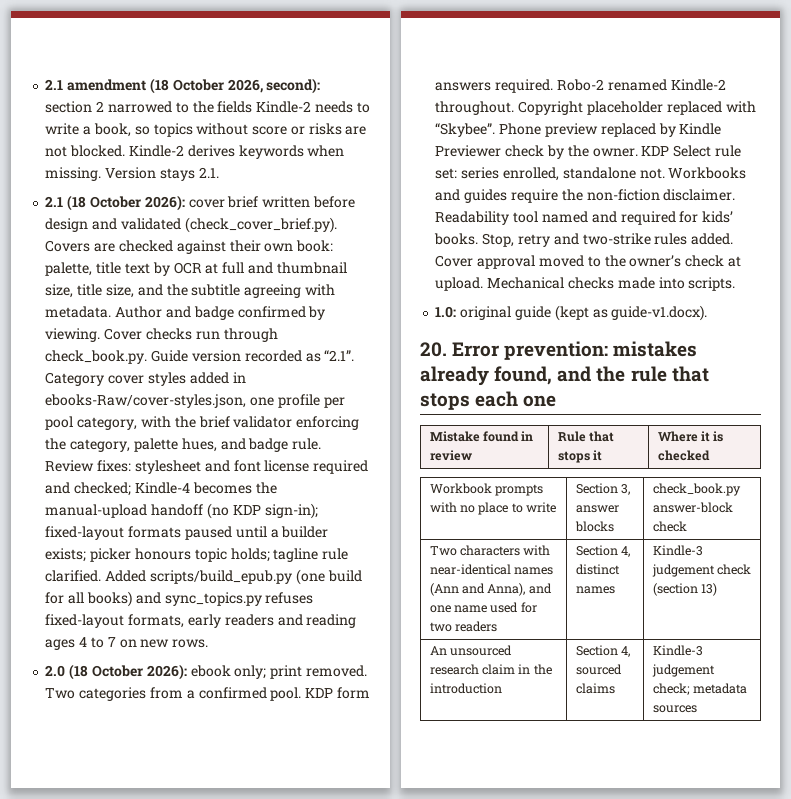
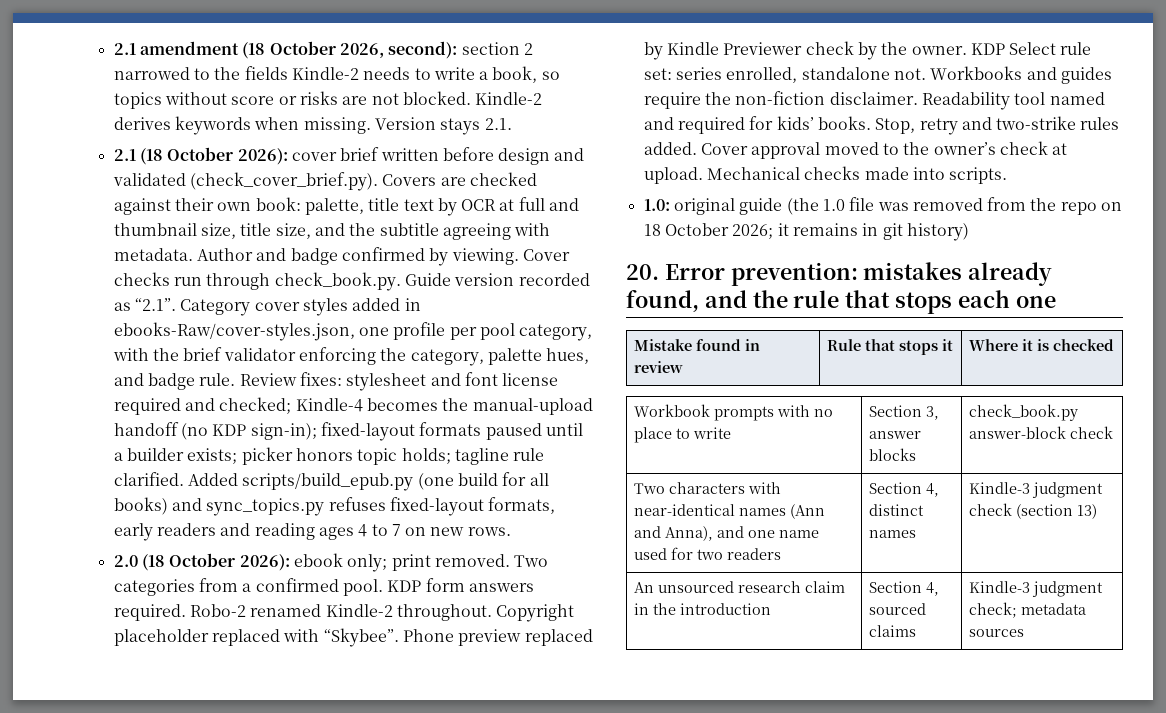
- Review fixes: stylesheet and font license required and checked; Kindle-4 becomes the manual-upload handoff (no KDP sign-in); fixed-layout formats paused until a builder exists; picker honours topic holds; tagline rule clarified.
+ Review fixes: stylesheet and font license required and checked; Kindle-4 becomes the manual-upload handoff (no KDP sign-in); fixed-layout formats paused until a builder exists; picker honors topic holds; tagline rule clarified.
- 1.0: original guide (kept as guide-v1.docx).
+ 1.0: original guide (the 1.0 file was removed from the repo on 18 October 2026; it remains in git history)
- Two characters with near-identical names (Ann and Anna), and one name used for two readers | Section 4, distinct names | Kindle-3 judgement check (section 13)
+ Two characters with near-identical names (Ann and Anna), and one name used for two readers | Section 4, distinct names | Kindle-3 judgment check (section 13)
- An unsourced research claim in the introduction | Section 4, sourced claims | Kindle-3 judgement check; metadata sources
+ An unsourced research claim in the introduction | Section 4, sourced claims | Kindle-3 judgment check; metadata sources

